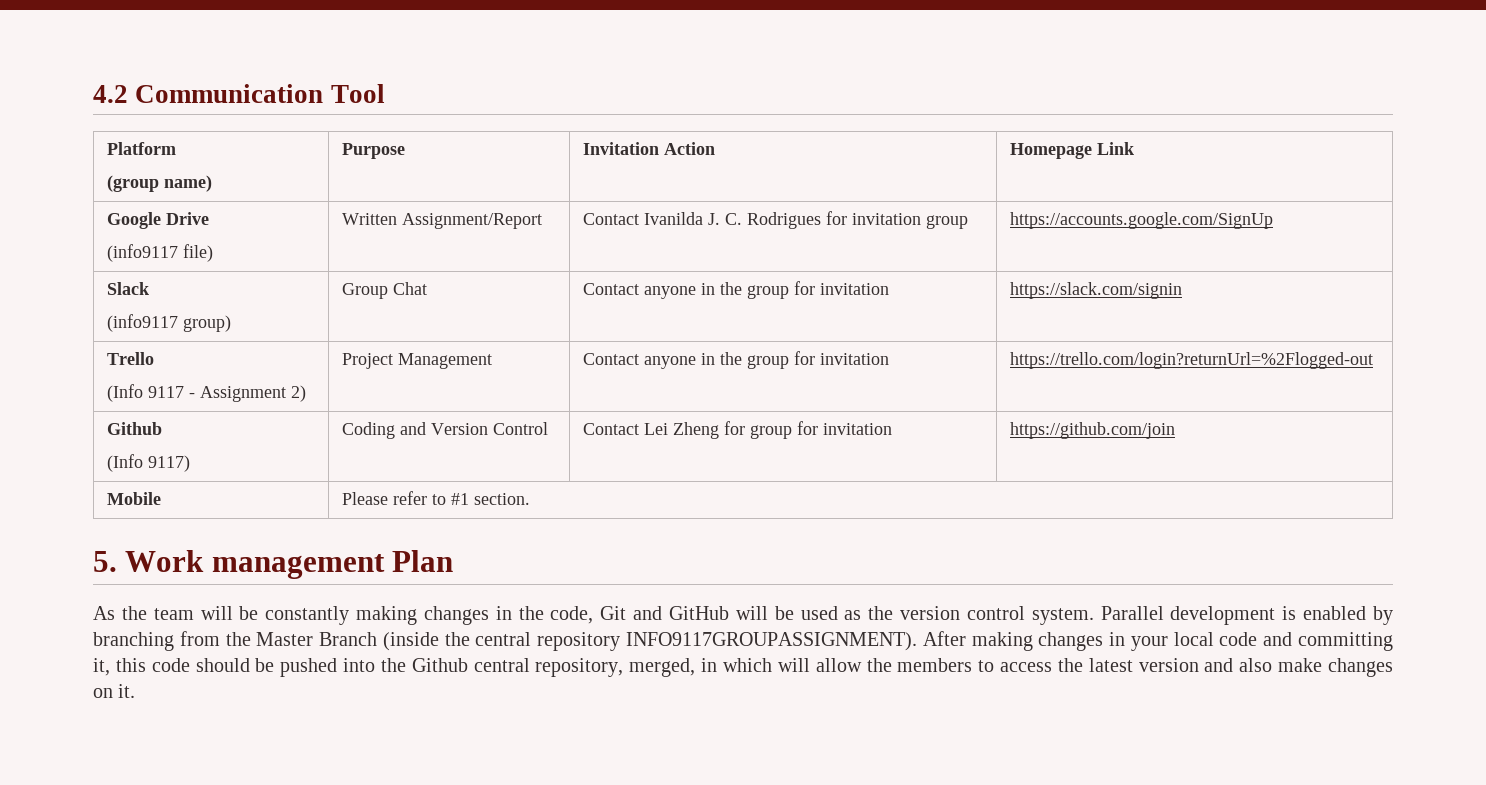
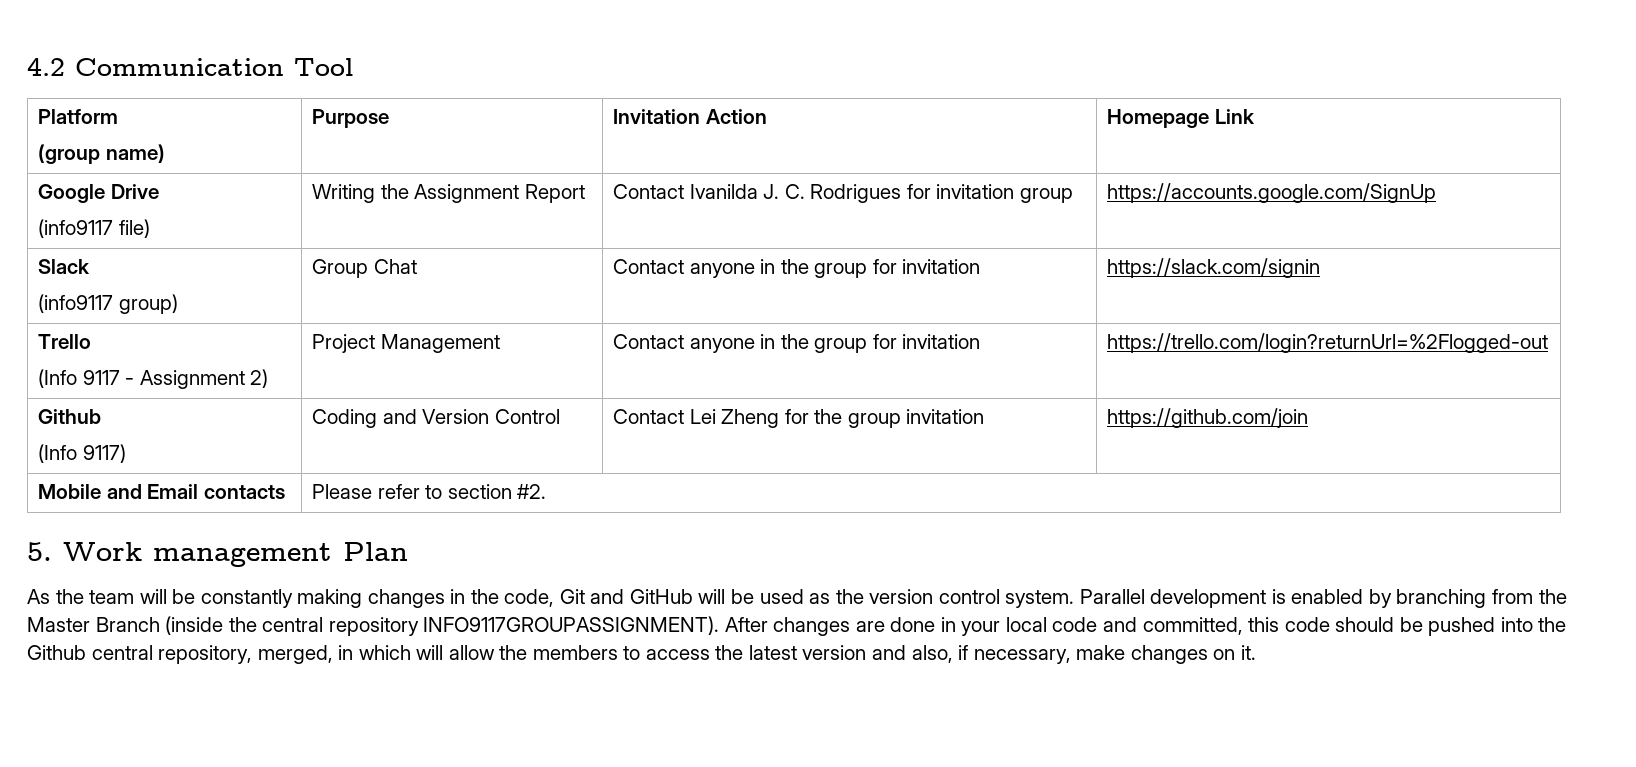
  Google Drive
- (info9117 file) | Written Assignment/Report | Contact Ivanilda J. C. Rodrigues for invitation group | https://accounts.google.com/SignUp
+ (info9117 file) | Writing the Assignment Report | Contact Ivanilda J. C. Rodrigues for invitation group | https://accounts.google.com/SignUp
  Trello
  (Info 9117 - Assignment 2) | Project Management | Contact anyone in the group for invitation | https://trello.com/login?returnUrl=%2Flogged-out
  Github
- (Info 9117) | Coding and Version Control | Contact Lei Zheng for group for invitation | https://github.com/join
+ (Info 9117) | Coding and Version Control | Contact Lei Zheng for the group invitation | https://github.com/join
- Mobile | Please refer to #1 section.
+ Mobile and Email contacts | Please refer to section #2.
- After making changes in your local code and committing it, this code should be pushed into the Github central repository, merged, in which will allow the members to access the latest version and also make changes on it.
+ After changes are done in your local code and committed, this code should be pushed into the Github central repository, merged, in which will allow the members to access the latest version and also, if necessary, make changes on it.

